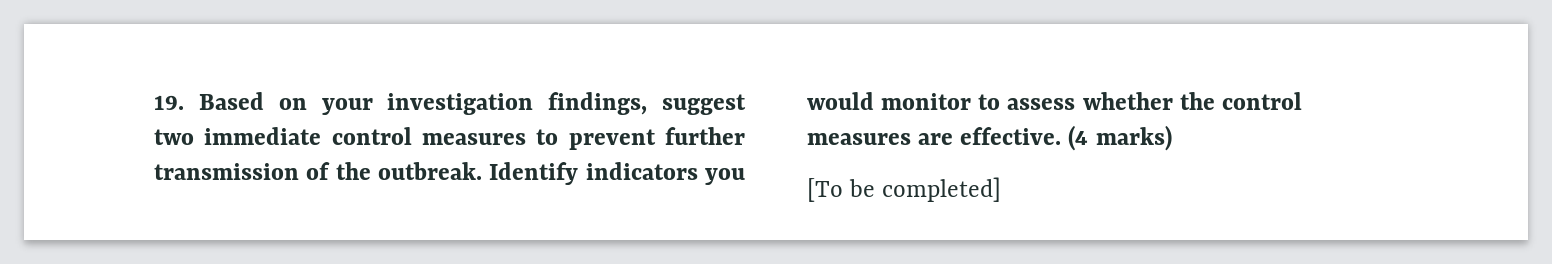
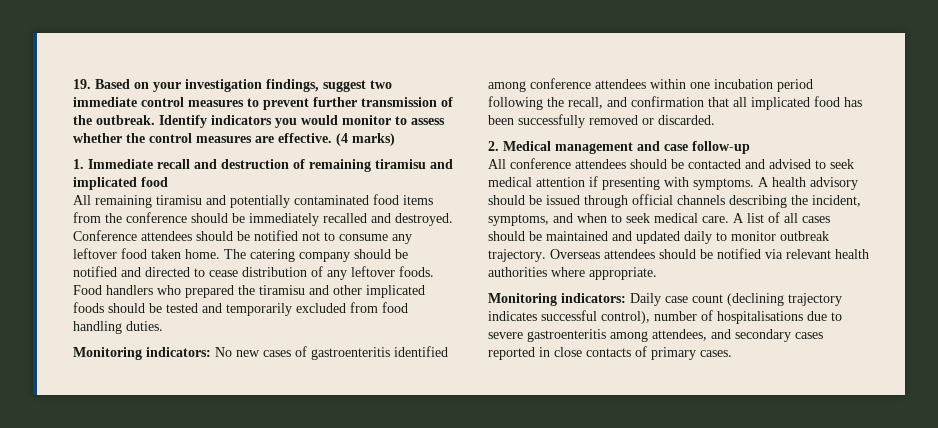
- [To be completed]
+ 1. Immediate recall and destruction of remaining tiramisu and implicated food
+ All remaining tiramisu and potentially contaminated food items from the conference should be immediately recalled and destroyed. Conference attendees should be notified not to consume any leftover food taken home. The catering company should be notified and directed to cease distribution of any leftover foods. Food handlers who prepared the tiramisu and other implicated foods should be tested and temporarily excluded from food handling duties.
+ Monitoring indicators: No new cases of gastroenteritis identified among conference attendees within one incubation period following the recall, and confirmation that all implicated food has been successfully removed or discarded.
+ 2. Medical management and case follow-up
+ All conference attendees should be contacted and advised to seek medical attention if presenting with symptoms. A health advisory should be issued through official channels describing the incident, symptoms, and when to seek medical care. A list of all cases should be maintained and updated daily to monitor outbreak trajectory. Overseas attendees should be notified via relevant health authorities where appropriate.
+ Monitoring indicators: Daily case count (declining trajectory indicates successful control), number of hospitalisations due to severe gastroenteritis among attendees, and secondary cases reported in close contacts of primary cases.

